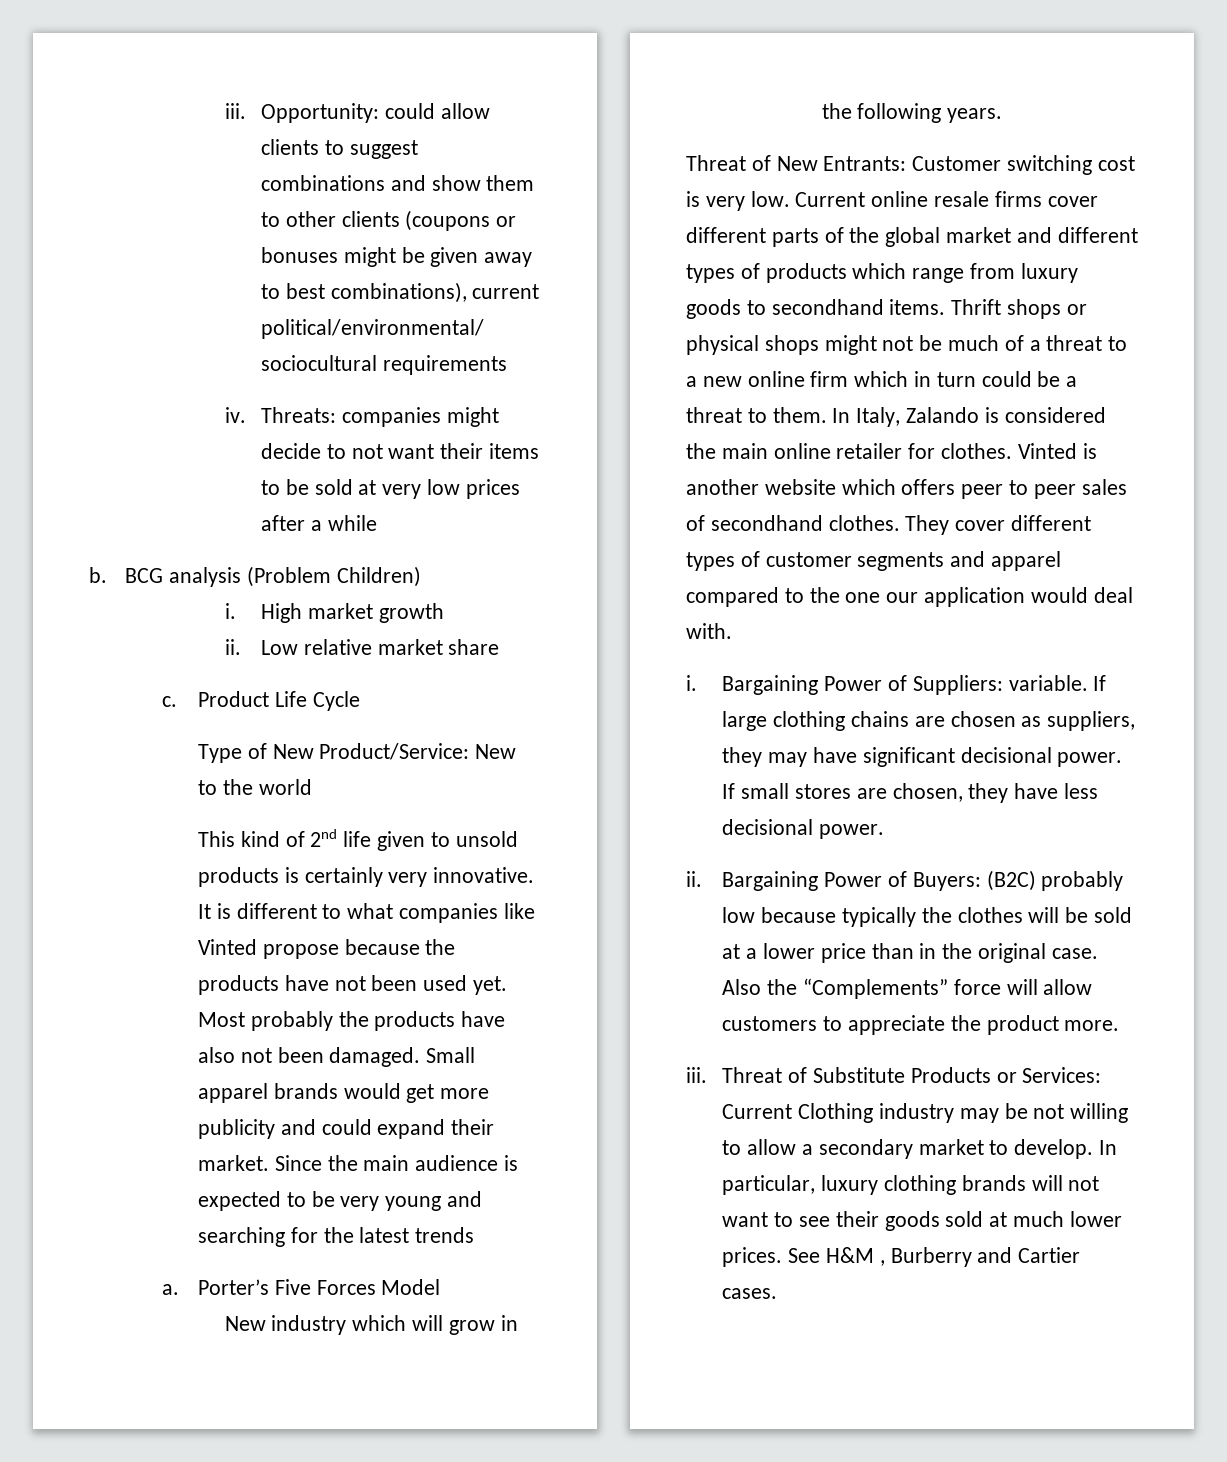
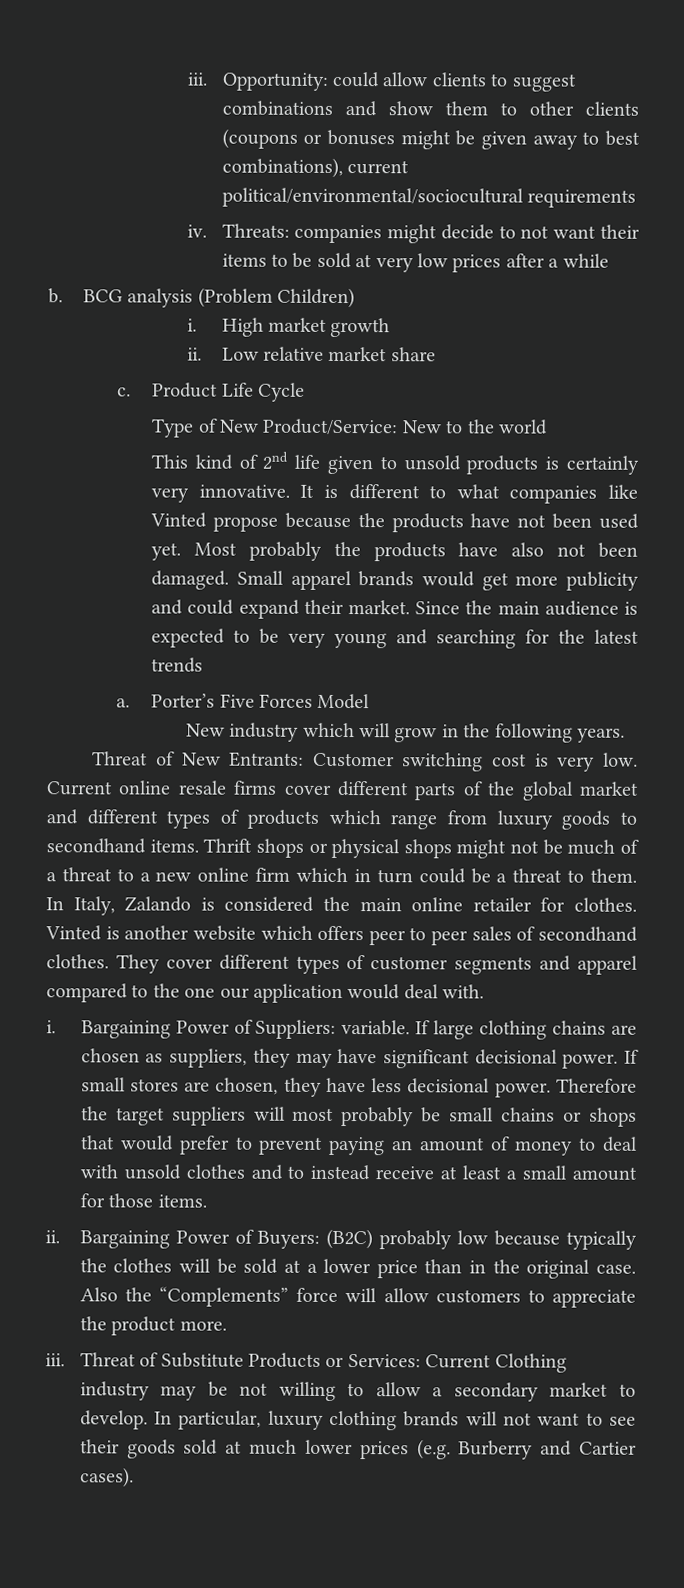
+ Therefore the target suppliers will most probably be small chains or shops that would prefer to prevent paying an amount of money to deal with unsold clothes and to instead receive at least a small amount for those items.
- In particular, luxury clothing brands will not want to see their goods sold at much lower prices. See H&M , Burberry and Cartier cases.
+ In particular, luxury clothing brands will not want to see their goods sold at much lower prices (e.g. Burberry and Cartier cases).

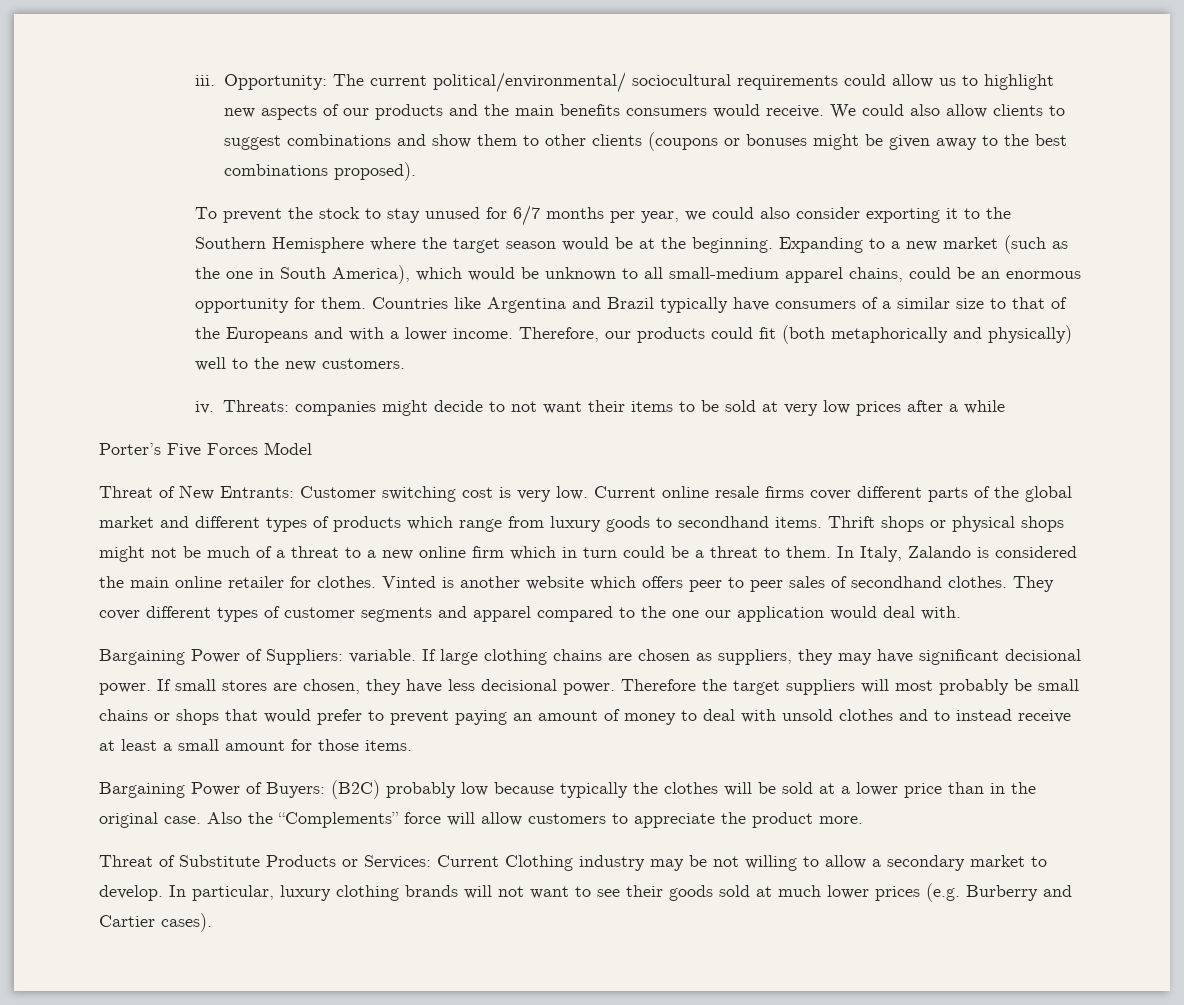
- Opportunity: could allow clients to suggest combinations and show them to other clients (coupons or bonuses might be given away to best combinations), current political/environmental/sociocultural requirements
+ Opportunity: The current political/environmental/ sociocultural requirements could allow us to highlight new aspects of our products and the main benefits consumers would receive. We could also allow clients to suggest combinations and show them to other clients (coupons or bonuses might be given away to the best combinations proposed).
+ To prevent the stock to stay unused for 6/7 months per year, we could also consider exporting it to the Southern Hemisphere where the target season would be at the beginning. Expanding to a new market (such as the one in South America), which would be unknown to all small-medium apparel chains, could be an enormous opportunity for them. Countries like Argentina and Brazil typically have consumers of a similar size to that of the Europeans and with a lower income. Therefore, our products could fit (both metaphorically and physically) well to the new customers.
- b. BCG analysis (Problem Children)
- i. High market growth
- ii. Low relative market share
- c. Product Life Cycle
- Type of New Product/Service: New to the world
- This kind of 2nd life given to unsold products is certainly very innovative. It is different to what companies like Vinted propose because the products have not been used yet. Most probably the products have also not been damaged. Small apparel brands would get more publicity and could expand their market. Since the main audience is expected to be very young and searching for the latest trends
- a. Porter’s Five Forces Model
- New industry which will grow in the following years.
+ Porter’s Five Forces Model
  They cover different types of customer segments and apparel compared to the one our application would deal with.
- i. Bargaining Power of Suppliers: variable.
+ Bargaining Power of Suppliers: variable.
  Therefore the target suppliers will most probably be small chains or shops that would prefer to prevent paying an amount of money to deal with unsold clothes and to instead receive at least a small amount for those items.
- ii. Bargaining Power of Buyers:
+ Bargaining Power of Buyers:
  Also the “Complements” force will allow customers to appreciate the product more.
- iii. Threat of Substitute Products or Services: Current Clothing industry may be not willing to allow a secondary market to develop.
+ Threat of Substitute Products or Services: Current Clothing industry may be not willing to allow a secondary market to develop.

